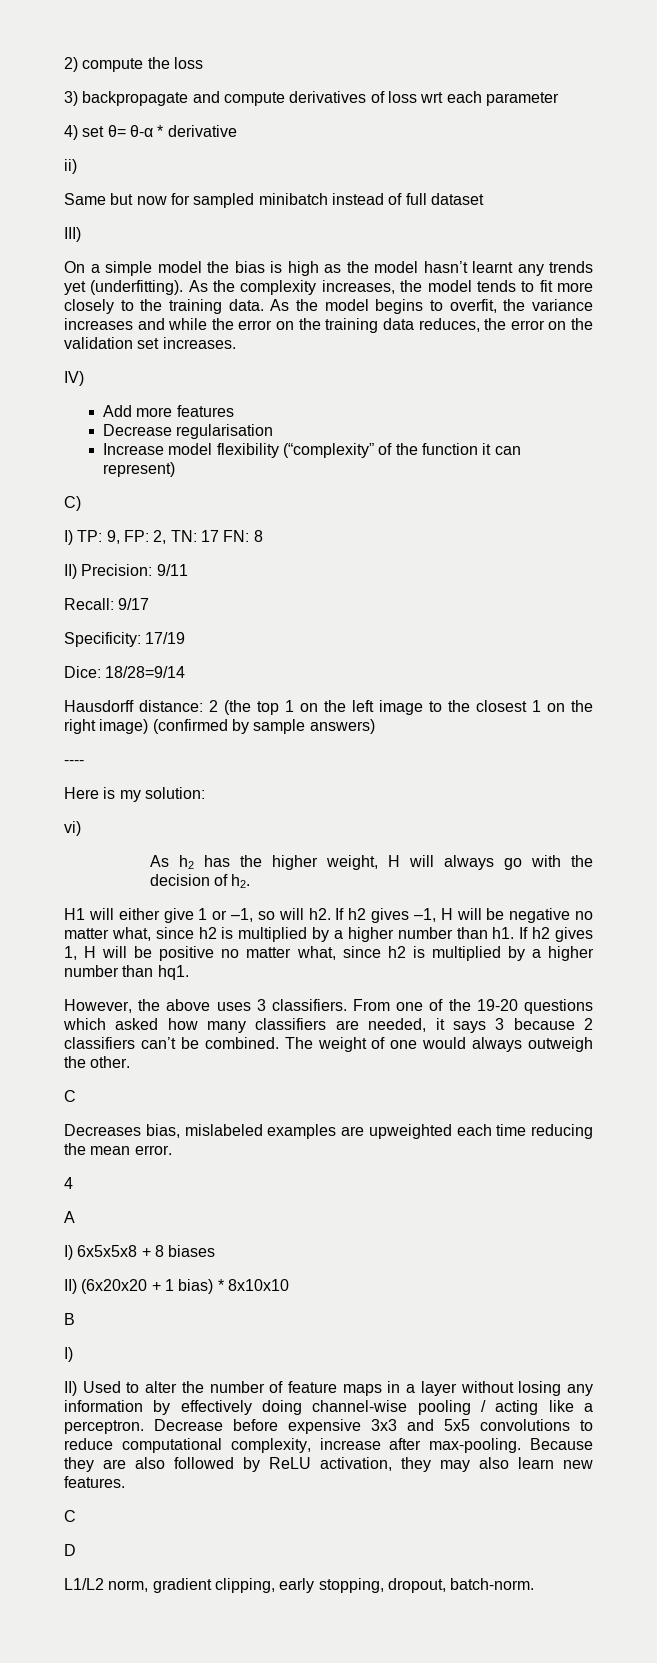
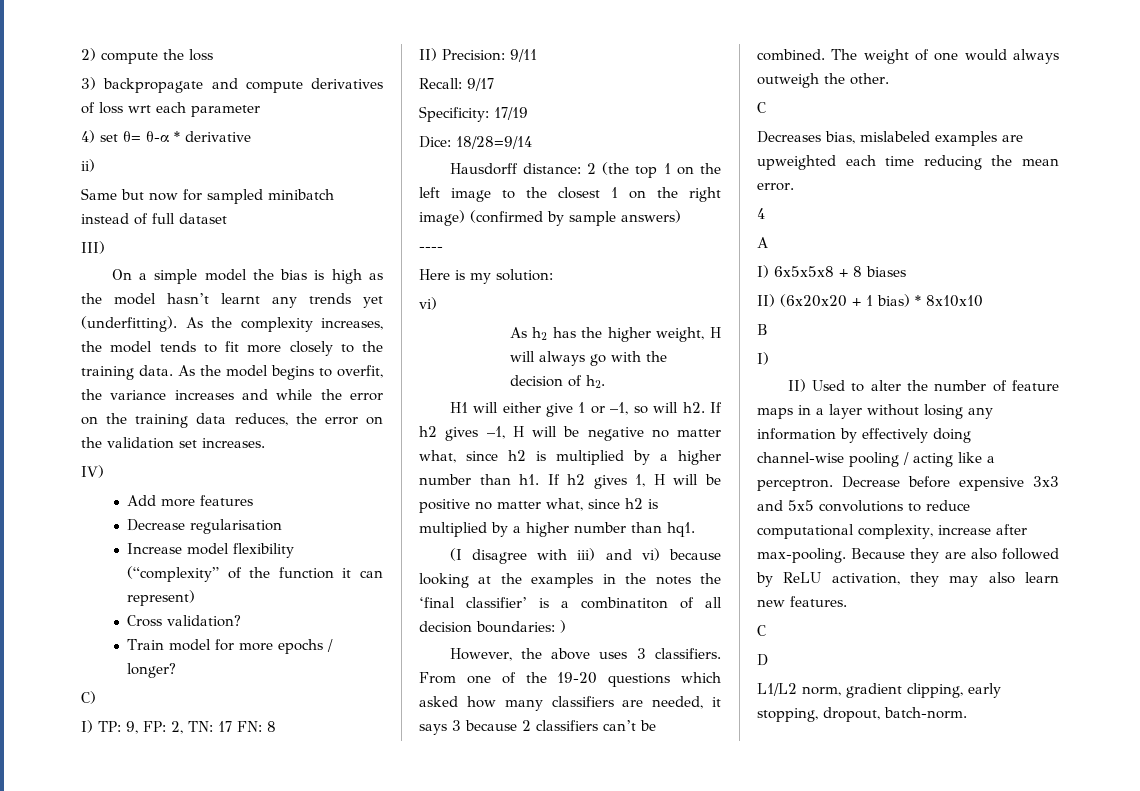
+ Cross validation?
+ Train model for more epochs / longer?
+ (I disagree with iii) and vi) because looking at the examples in the notes the ‘final classifier’ is a combinatiton of all decision boundaries: )

